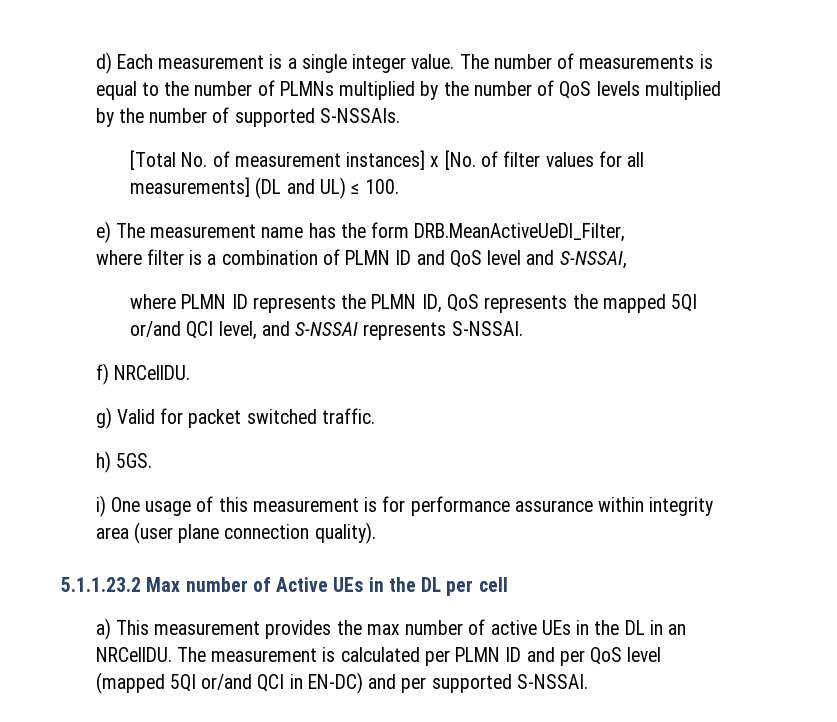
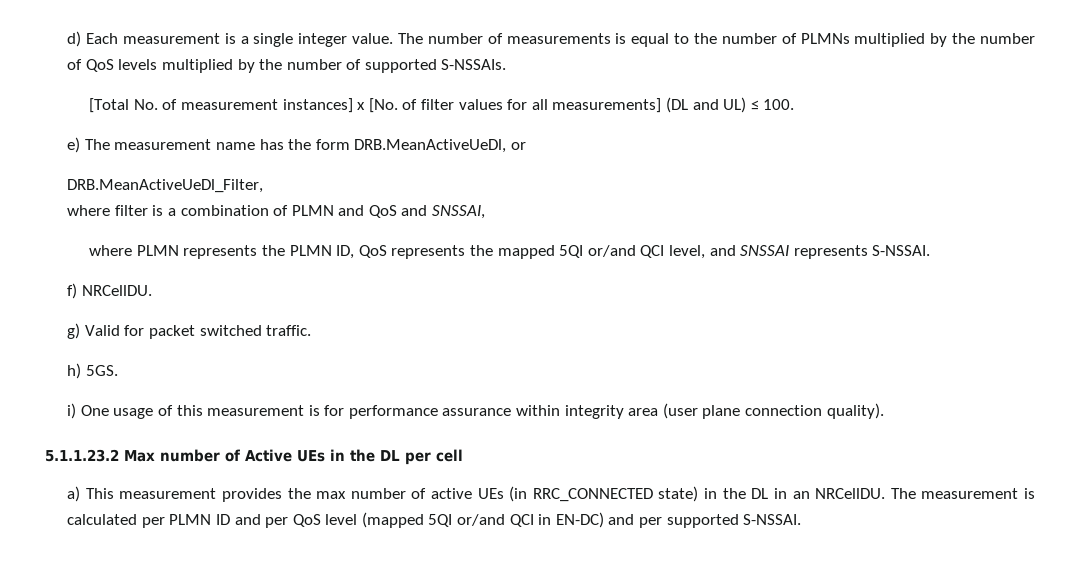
- e) The measurement name has the form DRB.MeanActiveUeDl_Filter,
+ e) The measurement name has the form DRB.MeanActiveUeDl, or
+ DRB.MeanActiveUeDl_Filter,
- where filter is a combination of PLMN ID and QoS level and S-NSSAI,
+ where filter is a combination of PLMN and QoS and SNSSAI,
- where PLMN ID represents the PLMN ID, QoS represents the mapped 5QI or/and QCI level, and S-NSSAI represents S-NSSAI.
+ where PLMN represents the PLMN ID, QoS represents the mapped 5QI or/and QCI level, and SNSSAI represents S-NSSAI.
- a) This measurement provides the max number of active UEs in the DL in an NRCellDU.
+ a) This measurement provides the max number of active UEs (in RRC_CONNECTED state) in the DL in an NRCellDU.

